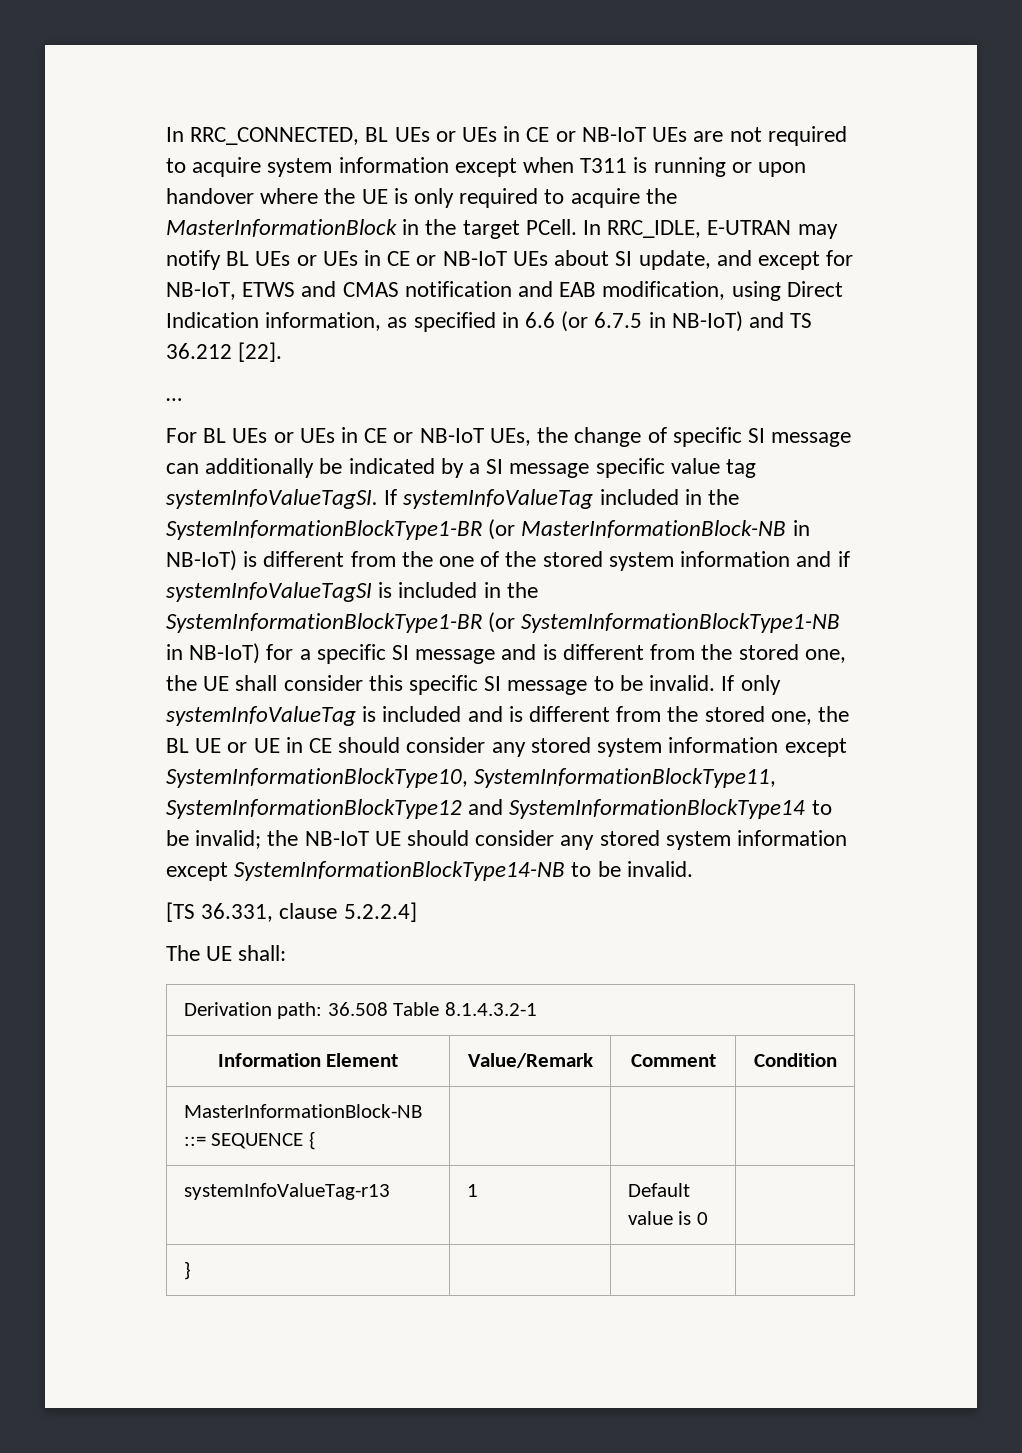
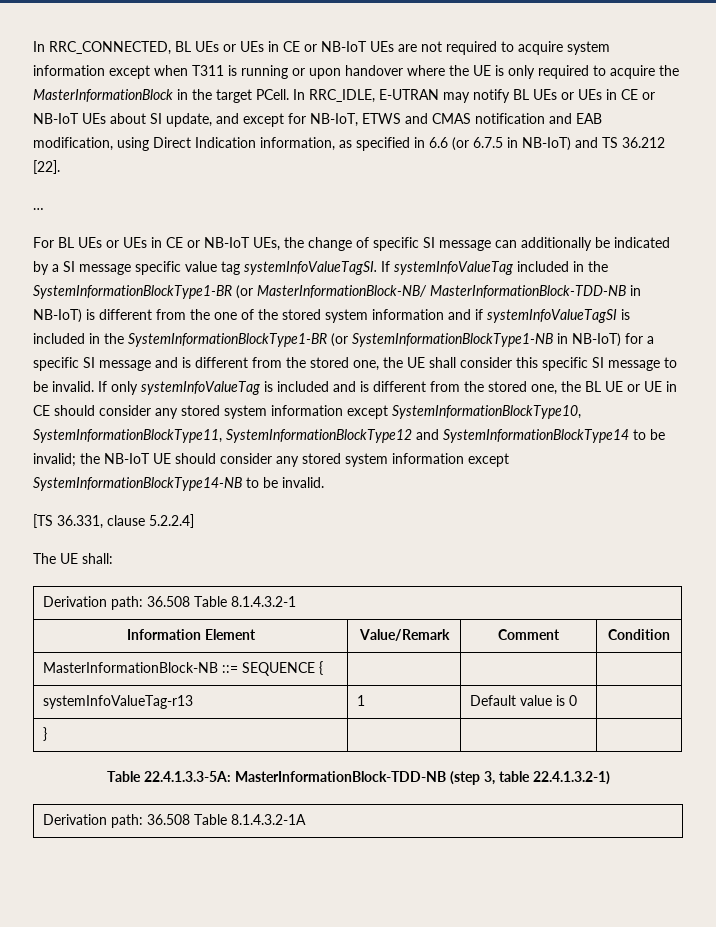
- If systemInfoValueTag included in the SystemInformationBlockType1-BR (or MasterInformationBlock-NB in NB-IoT) is different from the one of the stored system information and if systemInfoValueTagSI is included in the SystemInformationBlockType1-BR (or SystemInformationBlockType1-NB in NB-IoT) for a specific SI message and is different from the stored one, the UE shall consider this specific SI message to be invalid.
+ If systemInfoValueTag included in the SystemInformationBlockType1-BR (or MasterInformationBlock-NB/ MasterInformationBlock-TDD-NB in NB-IoT) is different from the one of the stored system information and if systemInfoValueTagSI is included in the SystemInformationBlockType1-BR (or SystemInformationBlockType1-NB in NB-IoT) for a specific SI message and is different from the stored one, the UE shall consider this specific SI message to be invalid.
+ Table 22.4.1.3.3-5A: MasterInformationBlock-TDD-NB (step 3, table 22.4.1.3.2-1)
+ Derivation path: 36.508 Table 8.1.4.3.2-1A

